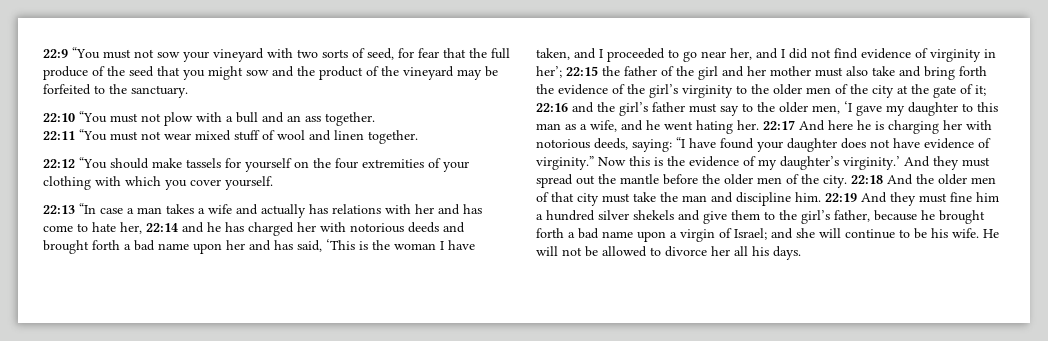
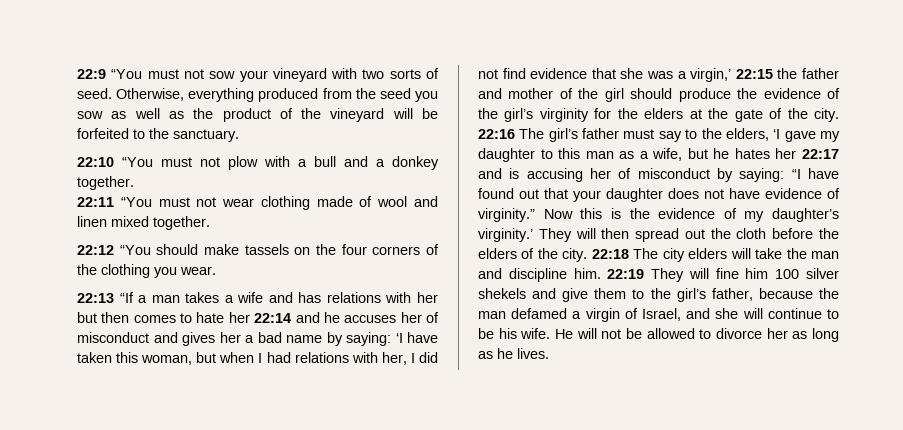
- 22:9 “You must not sow your vineyard with two sorts of seed, for fear that the full produce of the seed that you might sow and the product of the vineyard may be forfeited to the sanctuary.
+ 22:9 “You must not sow your vineyard with two sorts of seed. Otherwise, everything produced from the seed you sow as well as the product of the vineyard will be forfeited to the sanctuary.
- 22:10 “You must not plow with a bull and an ass together.
+ 22:10 “You must not plow with a bull and a donkey together.
- 22:11 “You must not wear mixed stuff of wool and linen together.
+ 22:11 “You must not wear clothing made of wool and linen mixed together.
- 22:12 “You should make tassels for yourself on the four extremities of your clothing with which you cover yourself.
+ 22:12 “You should make tassels on the four corners of the clothing you wear.
- 22:13 “In case a man takes a wife and actually has relations with her and has come to hate her, 22:14 and he has charged her with notorious deeds and brought forth a bad name upon her and has said, ‘This is the woman I have taken, and I proceeded to go near her, and I did not find evidence of virginity in her’; 22:15 the father of the girl and her mother must also take and bring forth the evidence of the girl’s virginity to the older men of the city at the gate of it; 22:16 and the girl’s father must say to the older men, ‘I gave my daughter to this man as a wife, and he went hating her. 22:17 And here he is charging her with notorious deeds, saying:
+ 22:13 “If a man takes a wife and has relations with her but then comes to hate her 22:14 and he accuses her of misconduct and gives her a bad name by saying: ‘I have taken this woman, but when I had relations with her, I did not find evidence that she was a virgin,’ 22:15 the father and mother of the girl should produce the evidence of the girl’s virginity for the elders at the gate of the city. 22:16 The girl’s father must say to the elders, ‘I gave my daughter to this man as a wife, but he hates her 22:17 and is accusing her of misconduct by saying:
- “I have found your daughter does not have evidence of virginity.”
+ “I have found out that your daughter does not have evidence of virginity.”
- And they must spread out the mantle before the older men of the city.
+ They will then spread out the cloth before the elders of the city.
- 22:18 And the older men of that city must take the man and discipline him.
+ 22:18 The city elders will take the man and discipline him.
- 22:19 And they must fine him a hundred silver shekels and give them to the girl’s father, because he brought forth a bad name upon a virgin of Israel; and she will continue to be his wife.
+ 22:19 They will fine him 100 silver shekels and give them to the girl’s father, because the man defamed a virgin of Israel, and she will continue to be his wife.
- He will not be allowed to divorce her all his days.
+ He will not be allowed to divorce her as long as he lives.

